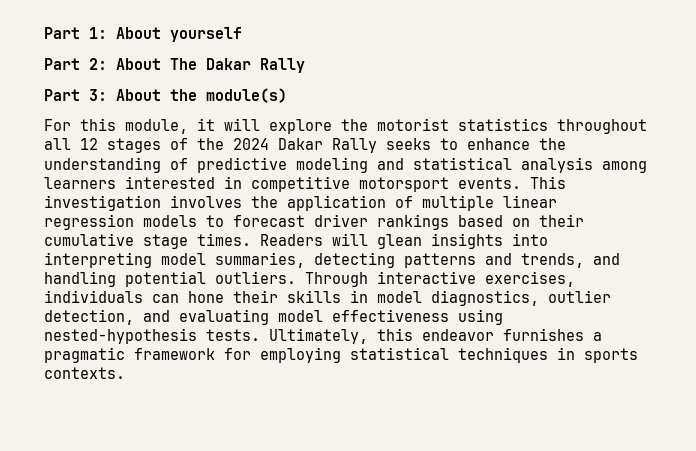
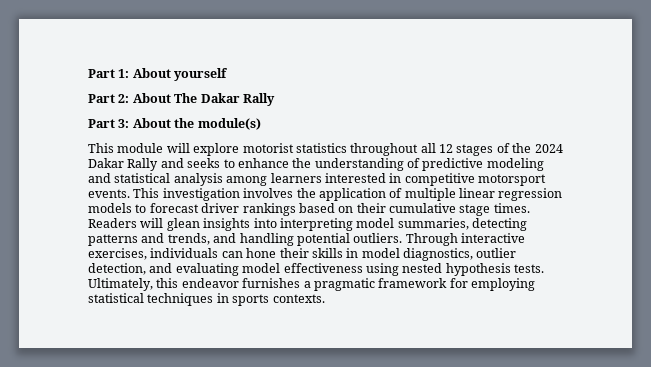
- For this module, it will explore the motorist statistics throughout all 12 stages of the 2024 Dakar Rally seeks to enhance the understanding of predictive modeling and statistical analysis among learners interested in competitive motorsport events.
+ This module will explore motorist statistics throughout all 12 stages of the 2024 Dakar Rally and seeks to enhance the understanding of predictive modeling and statistical analysis among learners interested in competitive motorsport events.
- Through interactive exercises, individuals can hone their skills in model diagnostics, outlier detection, and evaluating model effectiveness using nested-hypothesis tests.
+ Through interactive exercises, individuals can hone their skills in model diagnostics, outlier detection, and evaluating model effectiveness using nested hypothesis tests.

